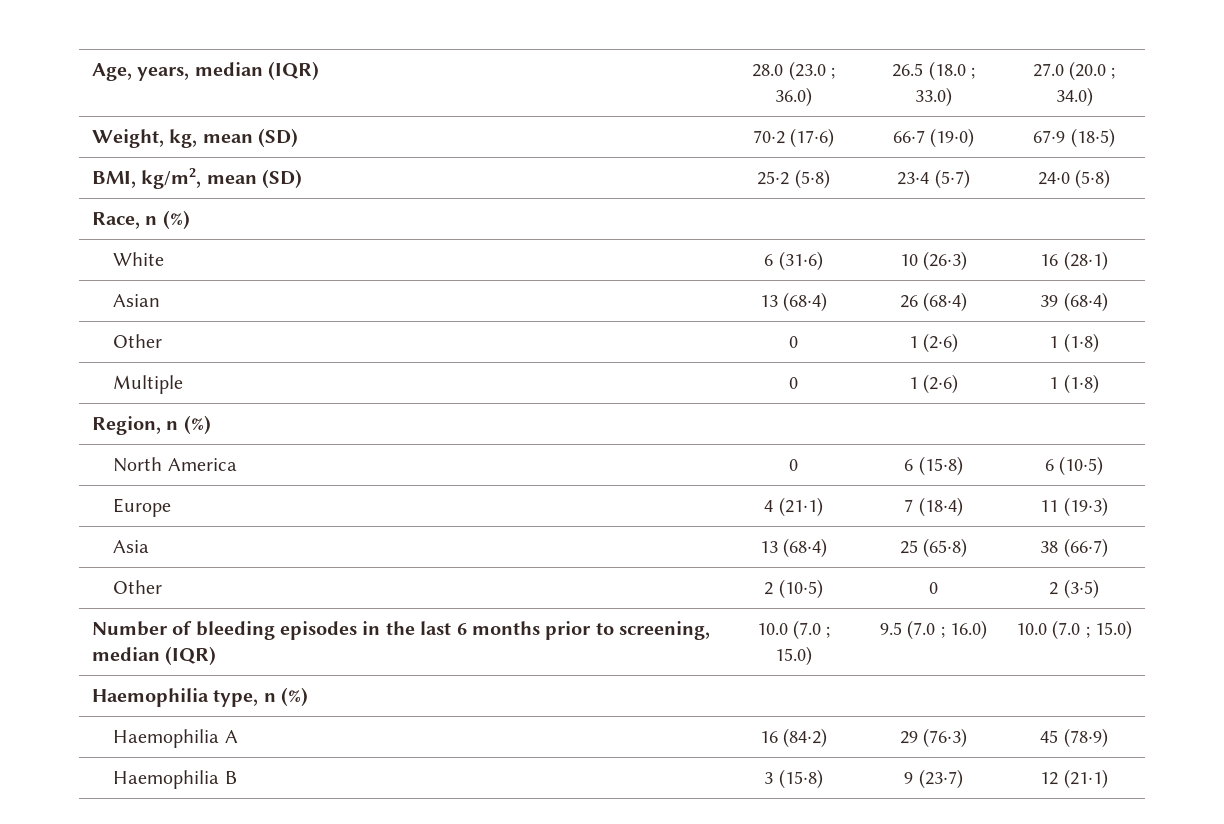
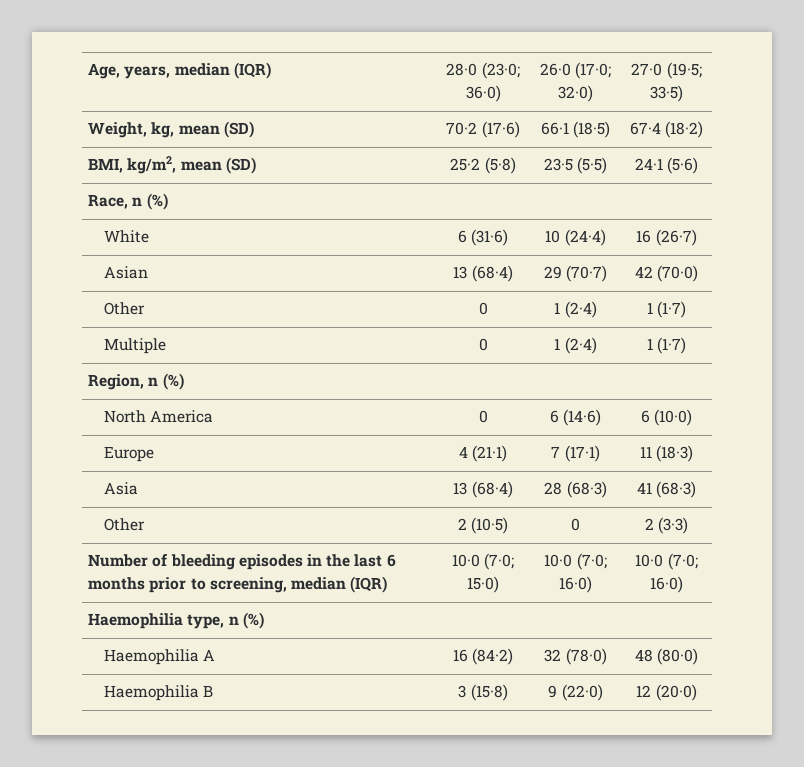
- Age, years, median (IQR) | 28.0 (23.0 ; 36.0) | 26.5 (18.0 ; 33.0) | 27.0 (20.0 ; 34.0)
+ Age, years, median (IQR) | 28·0 (23·0; 36·0) | 26·0 (17·0; 32·0) | 27·0 (19·5; 33·5)
- Weight, kg, mean (SD) | 70·2 (17·6) | 66·7 (19·0) | 67·9 (18·5)
+ Weight, kg, mean (SD) | 70·2 (17·6) | 66·1 (18·5) | 67·4 (18·2)
- BMI, kg/m2, mean (SD) | 25·2 (5·8) | 23·4 (5·7) | 24·0 (5·8)
+ BMI, kg/m2, mean (SD) | 25·2 (5·8) | 23·5 (5·5) | 24·1 (5·6)
- White | 6 (31·6) | 10 (26·3) | 16 (28·1)
+ White | 6 (31·6) | 10 (24·4) | 16 (26·7)
- Asian | 13 (68·4) | 26 (68·4) | 39 (68·4)
+ Asian | 13 (68·4) | 29 (70·7) | 42 (70·0)
- Other | 0 | 1 (2·6) | 1 (1·8)
+ Other | 0 | 1 (2·4) | 1 (1·7)
- Multiple | 0 | 1 (2·6) | 1 (1·8)
+ Multiple | 0 | 1 (2·4) | 1 (1·7)
- North America | 0 | 6 (15·8) | 6 (10·5)
+ North America | 0 | 6 (14·6) | 6 (10·0)
- Europe | 4 (21·1) | 7 (18·4) | 11 (19·3)
+ Europe | 4 (21·1) | 7 (17·1) | 11 (18·3)
- Asia | 13 (68·4) | 25 (65·8) | 38 (66·7)
+ Asia | 13 (68·4) | 28 (68·3) | 41 (68·3)
- Other | 2 (10·5) | 0 | 2 (3·5)
+ Other | 2 (10·5) | 0 | 2 (3·3)
- Number of bleeding episodes in the last 6 months prior to screening, median (IQR) | 10.0 (7.0 ; 15.0) | 9.5 (7.0 ; 16.0) | 10.0 (7.0 ; 15.0)
+ Number of bleeding episodes in the last 6 months prior to screening, median (IQR) | 10·0 (7·0; 15·0) | 10·0 (7·0; 16·0) | 10·0 (7·0; 16·0)
- Haemophilia A | 16 (84·2) | 29 (76·3) | 45 (78·9)
+ Haemophilia A | 16 (84·2) | 32 (78·0) | 48 (80·0)
- Haemophilia B | 3 (15·8) | 9 (23·7) | 12 (21·1)
+ Haemophilia B | 3 (15·8) | 9 (22·0) | 12 (20·0)

